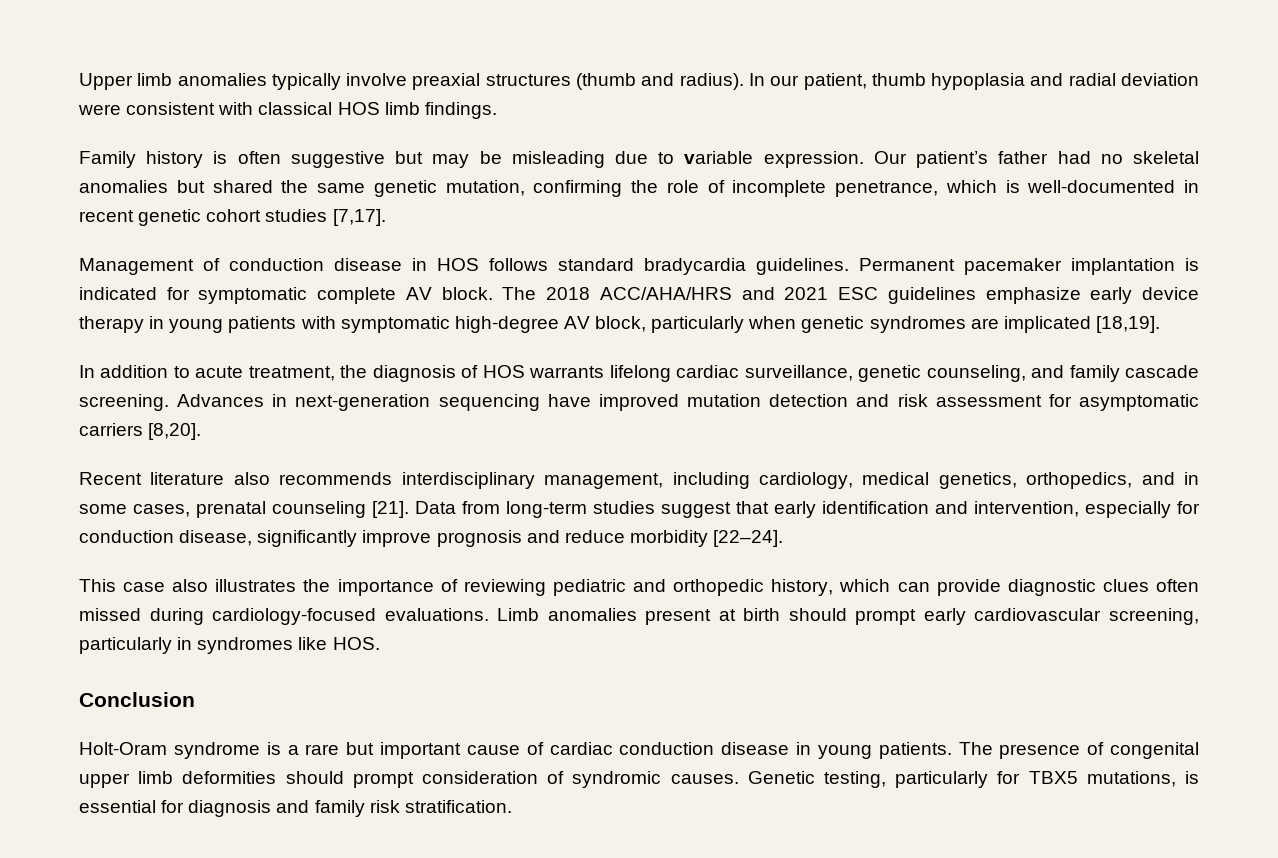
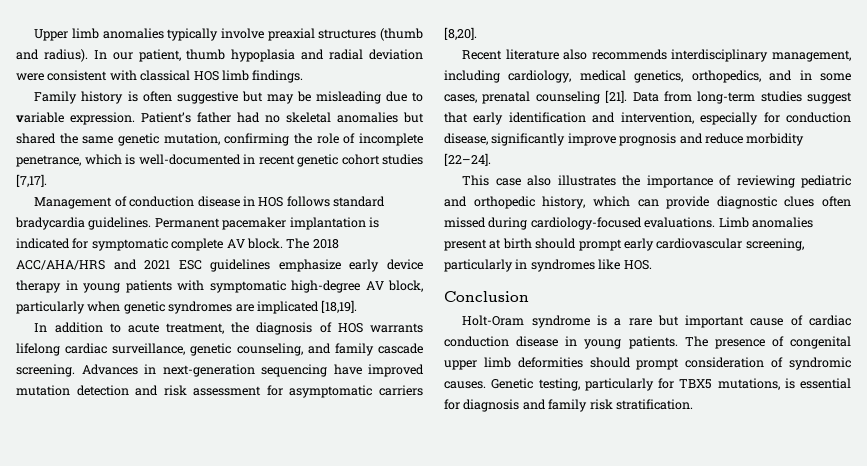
- Our patient’s father had no skeletal anomalies but shared the same genetic mutation, confirming the role of incomplete penetrance, which is well-documented in recent genetic cohort studies [7,17].
+ Patient’s father had no skeletal anomalies but shared the same genetic mutation, confirming the role of incomplete penetrance, which is well-documented in recent genetic cohort studies [7,17].

